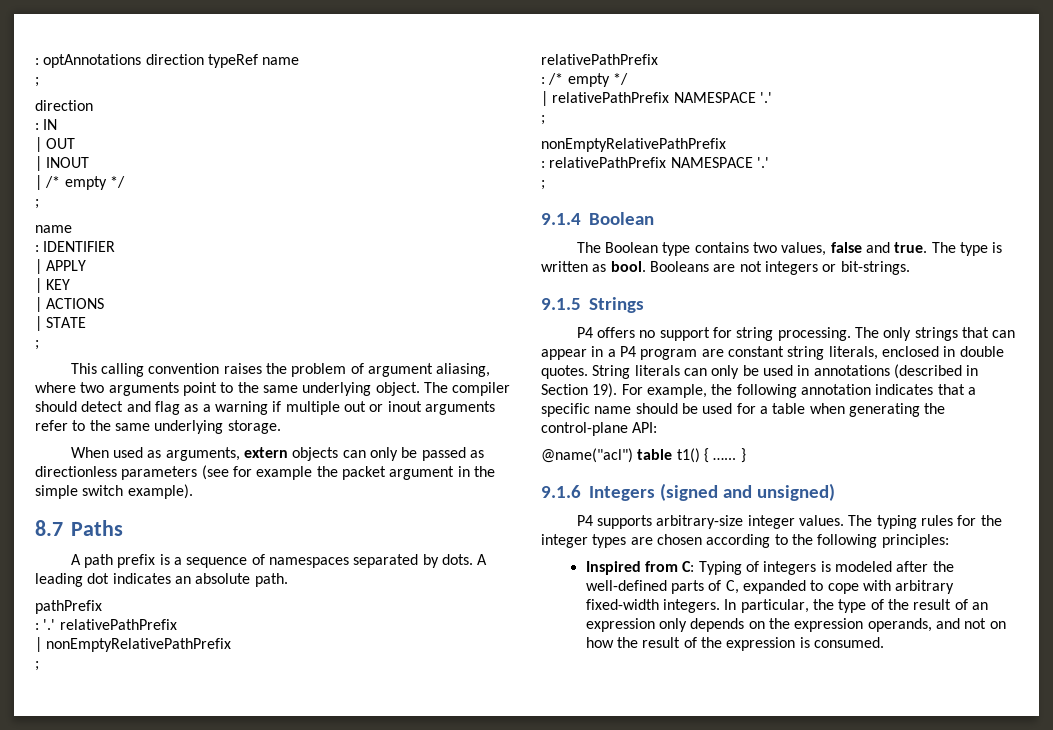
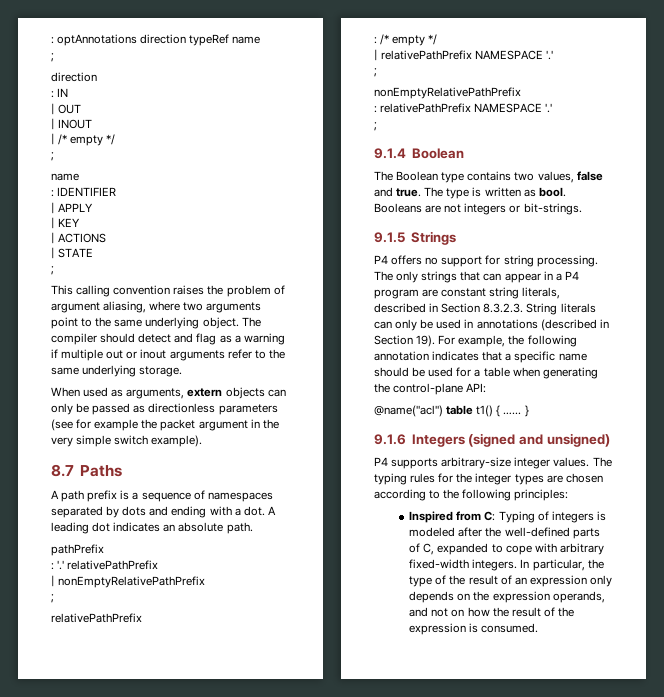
- When used as arguments, extern objects can only be passed as directionless parameters (see for example the packet argument in the simple switch example).
+ When used as arguments, extern objects can only be passed as directionless parameters (see for example the packet argument in the very simple switch example).
- A path prefix is a sequence of namespaces separated by dots.
+ A path prefix is a sequence of namespaces separated by dots and ending with a dot.
- The only strings that can appear in a P4 program are constant string literals, enclosed in double quotes. String literals can only be used in annotations (described in Section 19).
+ The only strings that can appear in a P4 program are constant string literals, described in Section 8.3.2.3. String literals can only be used in annotations (described in Section 19).

